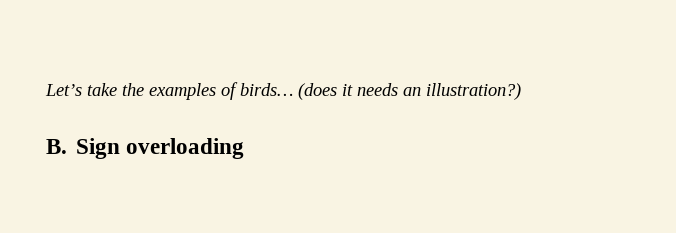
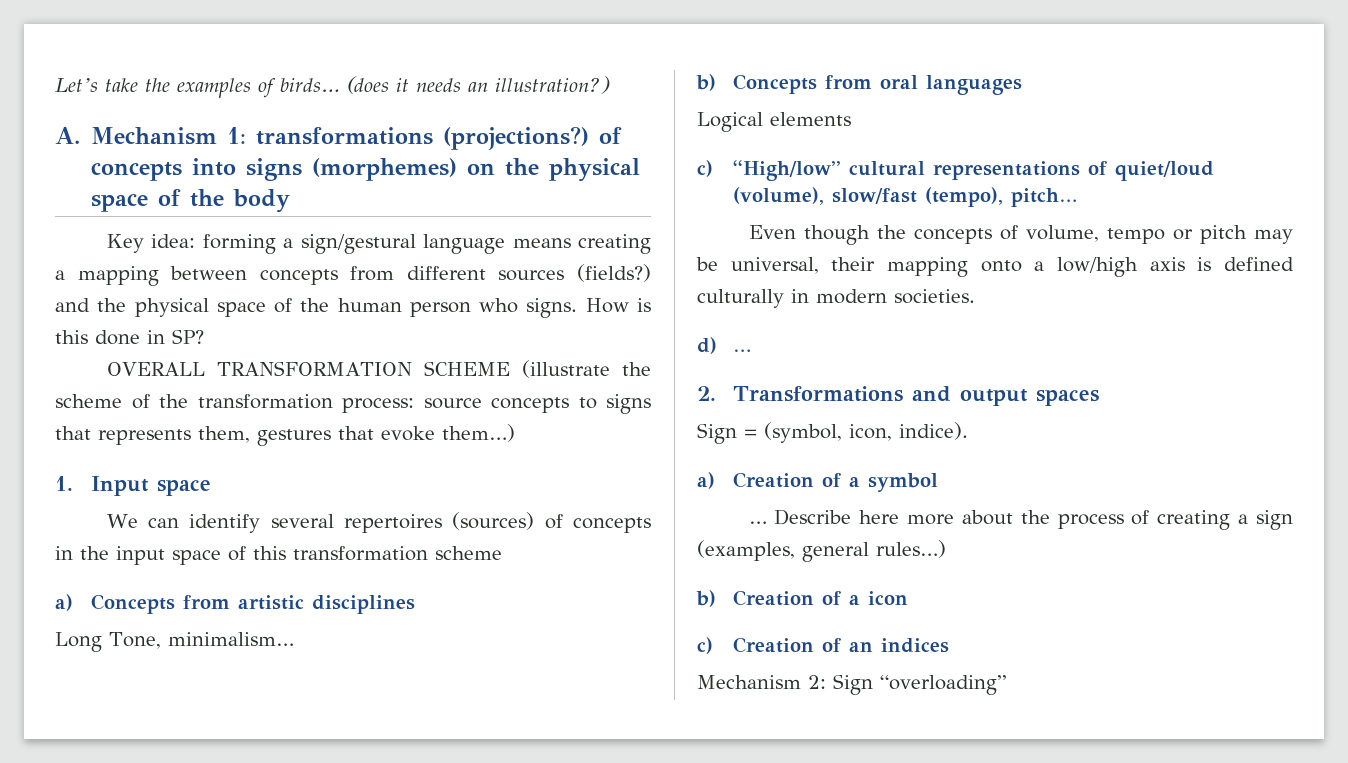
- B. Sign overloading
+ A. Mechanism 1: transformations (projections?) of concepts into signs (morphemes) on the physical space of the body
+ Key idea: forming a sign/gestural language means creating a mapping between concepts from different sources (fields?) and the physical space of the human person who signs. How is this done in SP?
+ OVERALL TRANSFORMATION SCHEME (illustrate the scheme of the transformation process: source concepts to signs that represents them, gestures that evoke them…)
+ 1. Input space
+ We can identify several repertoires (sources) of concepts in the input space of this transformation scheme
+ a) Concepts from artistic disciplines
+ Long Tone, minimalism…
+ b) Concepts from oral languages
+ Logical elements
+ c) “High/low” cultural representations of quiet/loud (volume), slow/fast (tempo), pitch…
+ Even though the concepts of volume, tempo or pitch may be universal, their mapping onto a low/high axis is defined culturally in modern societies.
+ d) …
+ 2. Transformations and output spaces
+ Sign = (symbol, icon, indice).
+ a) Creation of a symbol
+ … Describe here more about the process of creating a sign (examples, general rules…)
+ b) Creation of a icon
+ c) Creation of an indices
+ Mechanism 2: Sign “overloading”

